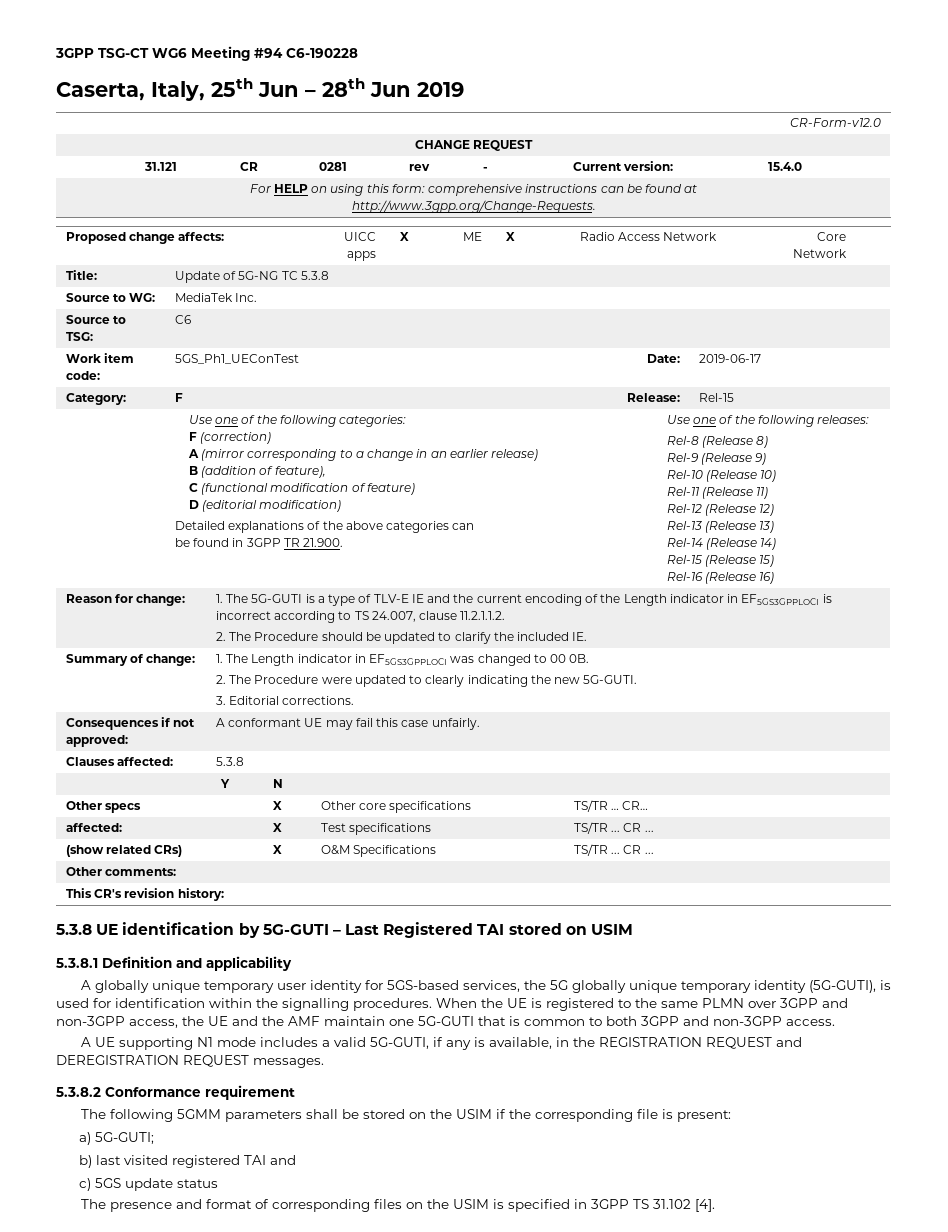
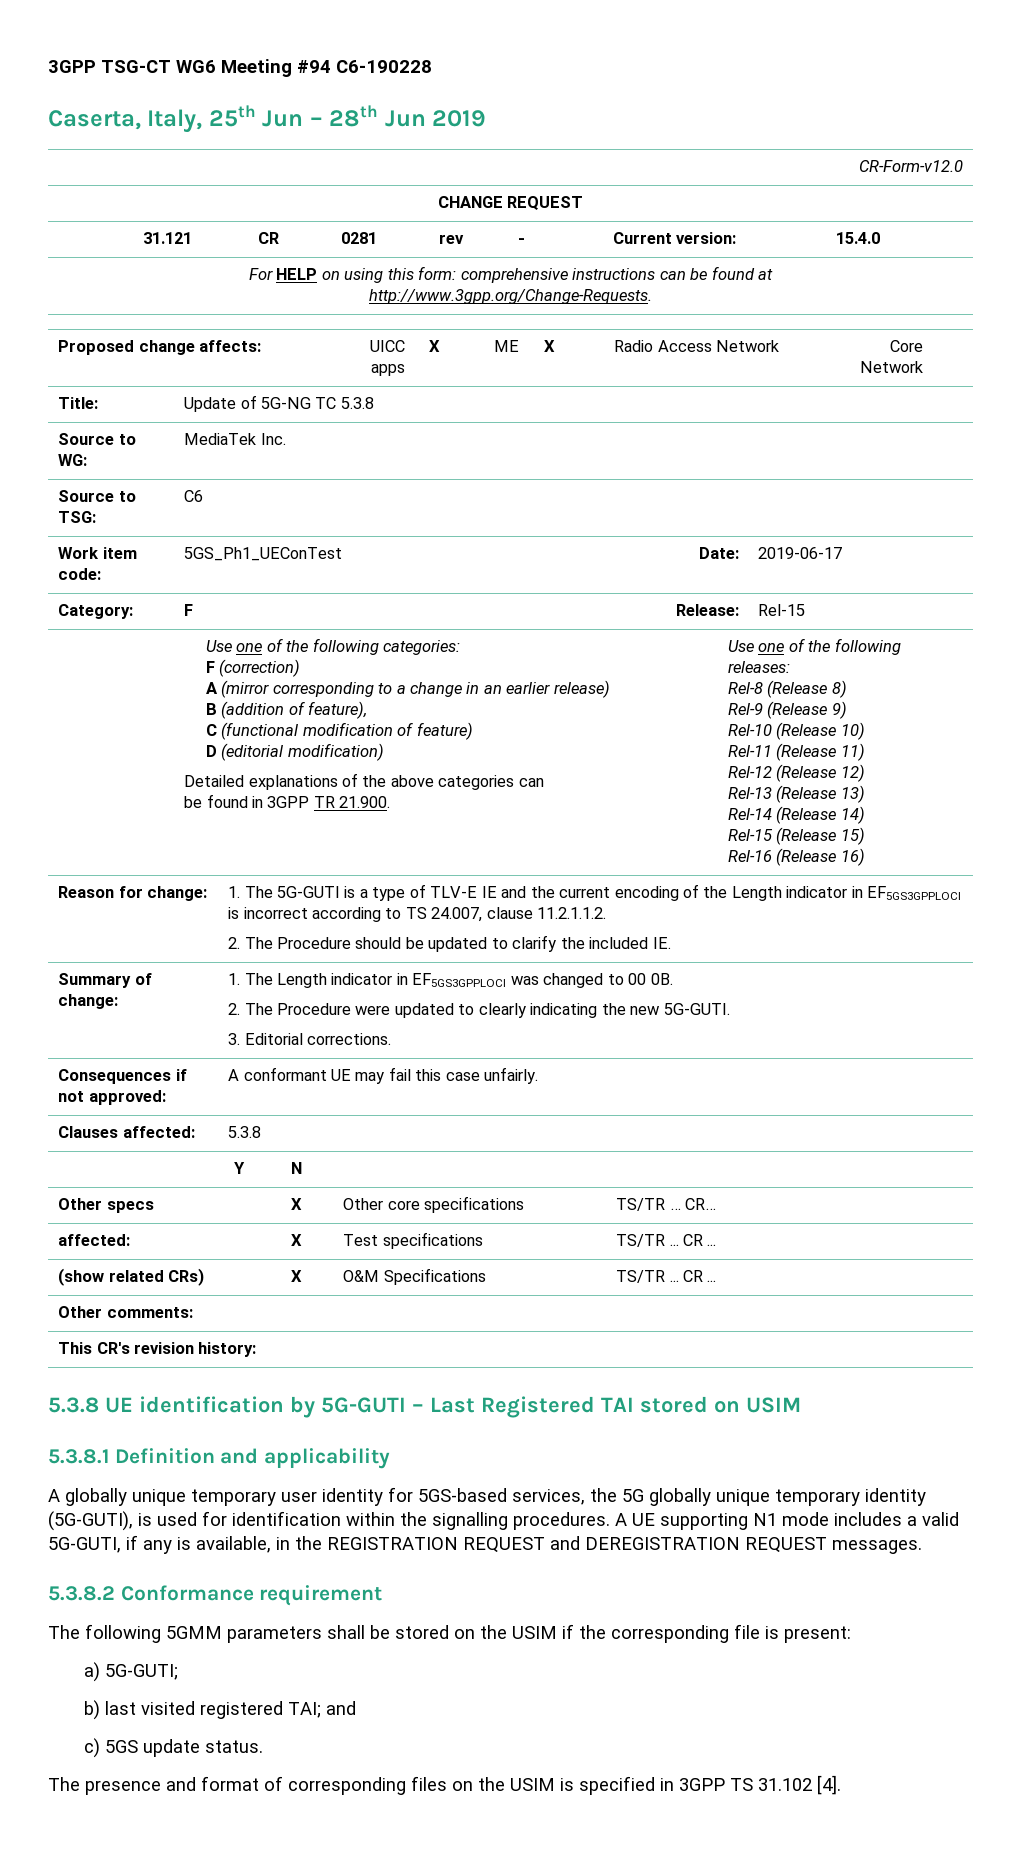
- A globally unique temporary user identity for 5GS-based services, the 5G globally unique temporary identity (5G-GUTI), is used for identification within the signalling procedures. When the UE is registered to the same PLMN over 3GPP and non-3GPP access, the UE and the AMF maintain one 5G-GUTI that is common to both 3GPP and non-3GPP access.
- A UE supporting N1 mode includes a valid 5G-GUTI, if any is available, in the REGISTRATION REQUEST and DEREGISTRATION REQUEST messages.
+ A globally unique temporary user identity for 5GS-based services, the 5G globally unique temporary identity (5G-GUTI), is used for identification within the signalling procedures. A UE supporting N1 mode includes a valid 5G-GUTI, if any is available, in the REGISTRATION REQUEST and DEREGISTRATION REQUEST messages.
- b) last visited registered TAI and
+ b) last visited registered TAI; and
- c) 5GS update status
+ c) 5GS update status.

